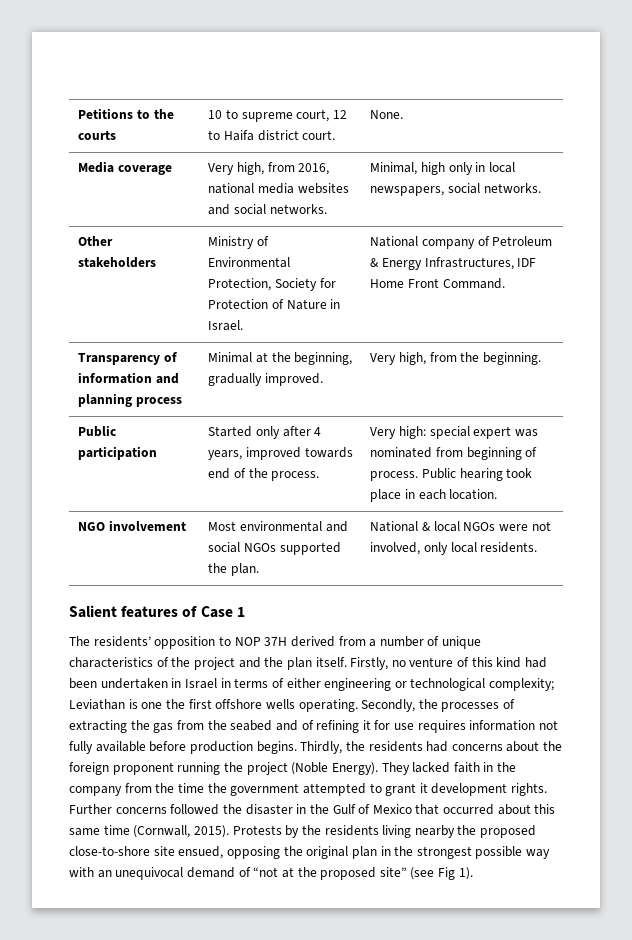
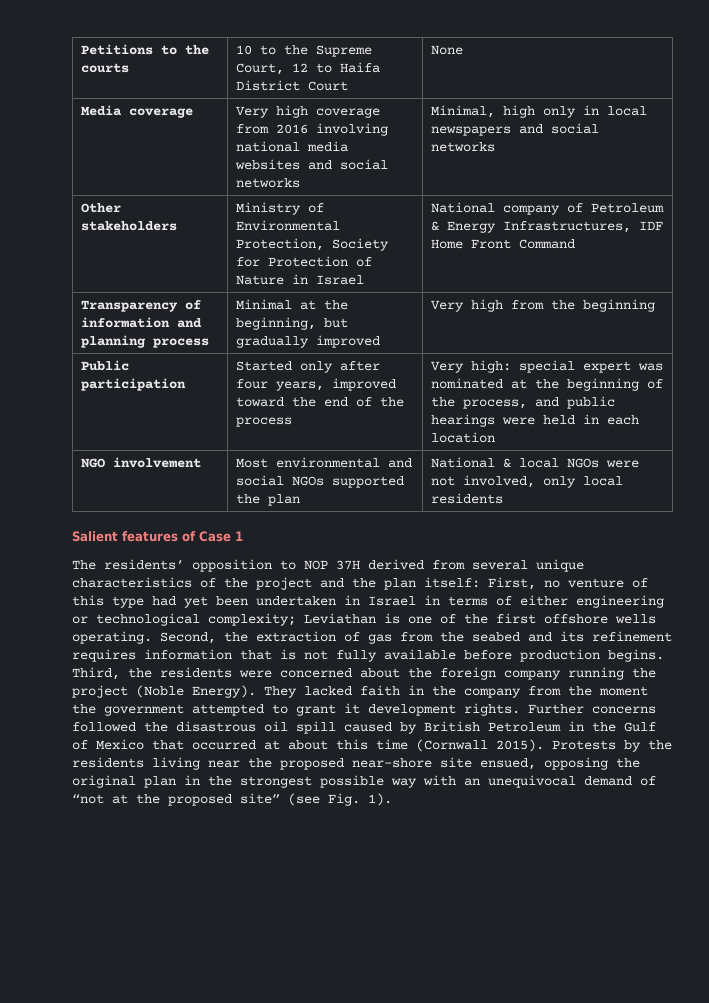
- Petitions to the courts | 10 to supreme court, 12 to Haifa district court. | None.
- Media coverage | Very high, from 2016, national media websites and social networks. | Minimal, high only in local newspapers, social networks.
+ Petitions to the courts | 10 to the Supreme Court, 12 to Haifa District Court | None
+ Media coverage | Very high coverage from 2016 involving national media websites and social networks | Minimal, high only in local newspapers and social networks
- Other stakeholders | Ministry of Environmental Protection, Society for Protection of Nature in Israel. | National company of Petroleum & Energy Infrastructures, IDF Home Front Command.
+ Other stakeholders | Ministry of Environmental Protection, Society for Protection of Nature in Israel | National company of Petroleum & Energy Infrastructures, IDF Home Front Command
- Transparency of information and planning process | Minimal at the beginning, gradually improved. | Very high, from the beginning.
+ Transparency of information and planning process | Minimal at the beginning, but gradually improved | Very high from the beginning
- Public participation | Started only after 4 years, improved towards end of the process. | Very high: special expert was nominated from beginning of process. Public hearing took place in each location.
+ Public participation | Started only after four years, improved toward the end of the process | Very high: special expert was nominated at the beginning of the process, and public hearings were held in each location
- NGO involvement | Most environmental and social NGOs supported the plan. | National & local NGOs were not involved, only local residents.
+ NGO involvement | Most environmental and social NGOs supported the plan | National & local NGOs were not involved, only local residents
- The residents’ opposition to NOP 37H derived from a number of unique characteristics of the project and the plan itself. Firstly, no venture of this kind had been undertaken in Israel in terms of either engineering or technological complexity; Leviathan is one the first offshore wells operating.
+ The residents’ opposition to NOP 37H derived from several unique characteristics of the project and the plan itself: First, no venture of this type had yet been undertaken in Israel in terms of either engineering or technological complexity; Leviathan is one of the first offshore wells operating.
- Secondly, the processes of extracting the gas from the seabed and of refining it for use requires information not fully available before production begins.
+ Second, the extraction of gas from the seabed and its refinement requires information that is not fully available before production begins.
- Thirdly, the residents had concerns about the foreign proponent running the project (Noble Energy).
+ Third, the residents were concerned about the foreign company running the project (Noble Energy).
- They lacked faith in the company from the time the government attempted to grant it development rights.
+ They lacked faith in the company from the moment the government attempted to grant it development rights.
- Further concerns followed the disaster in the Gulf of Mexico that occurred about this same time (Cornwall, 2015).
+ Further concerns followed the disastrous oil spill caused by British Petroleum in the Gulf of Mexico that occurred at about this time (Cornwall 2015).
- Protests by the residents living nearby the proposed close-to-shore site ensued, opposing the original plan in the strongest possible way with an unequivocal demand of “not at the proposed site” (see Fig 1).
+ Protests by the residents living near the proposed near-shore site ensued, opposing the original plan in the strongest possible way with an unequivocal demand of “not at the proposed site” (see Fig. 1).

